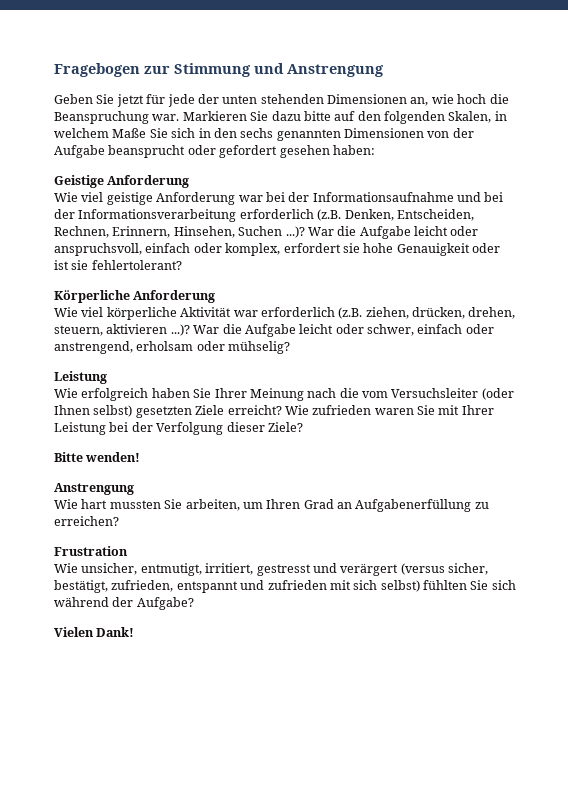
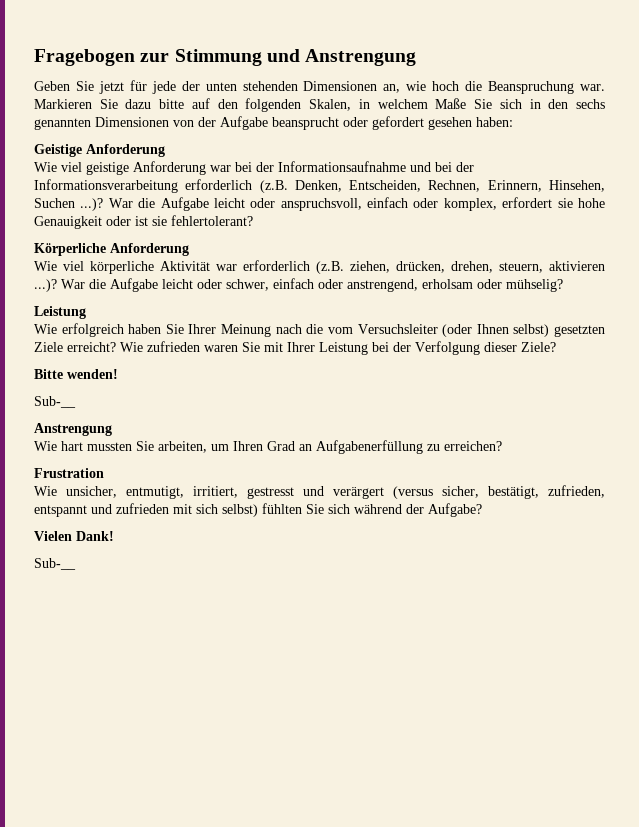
  Bitte wenden!
+ Sub-__
  Vielen Dank!
+ Sub-__

